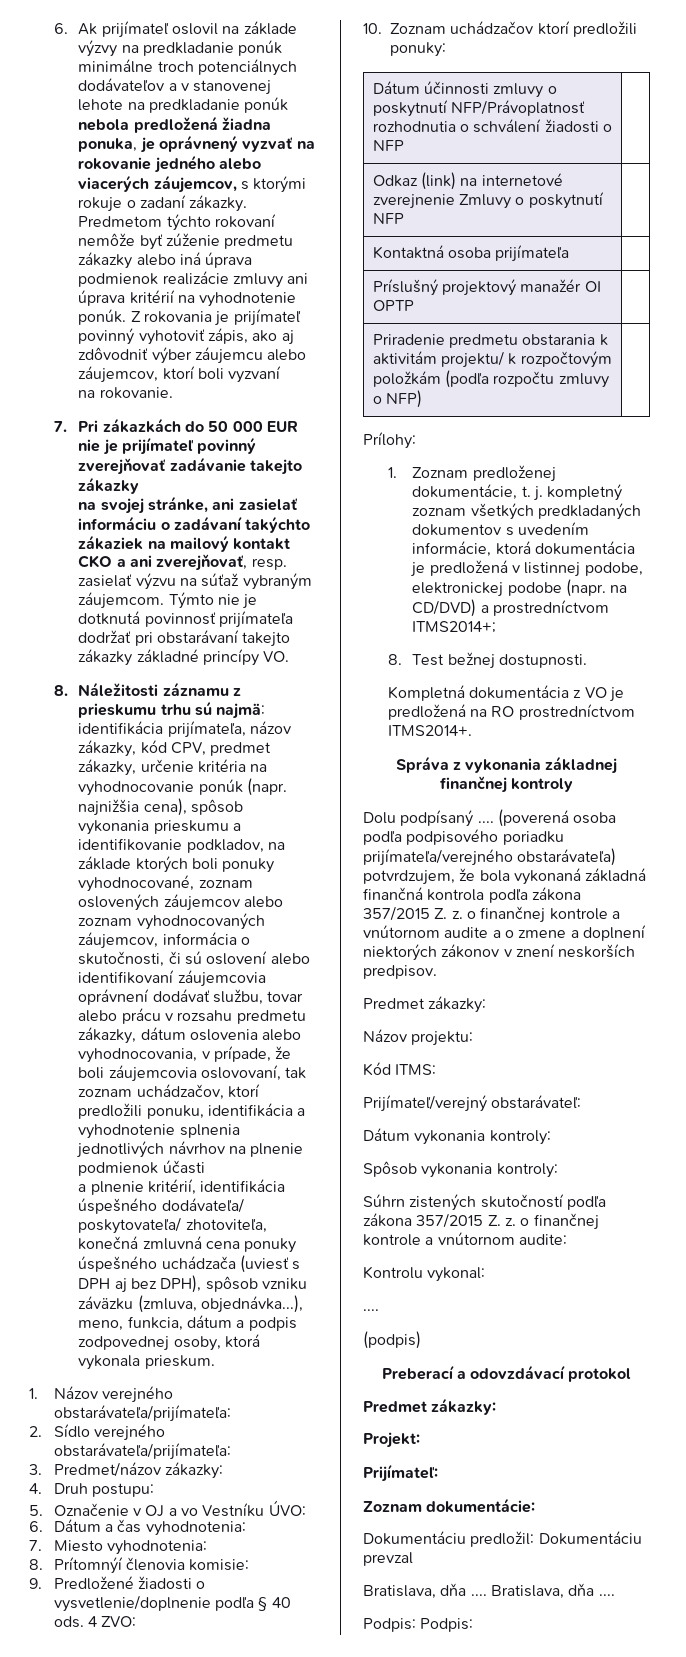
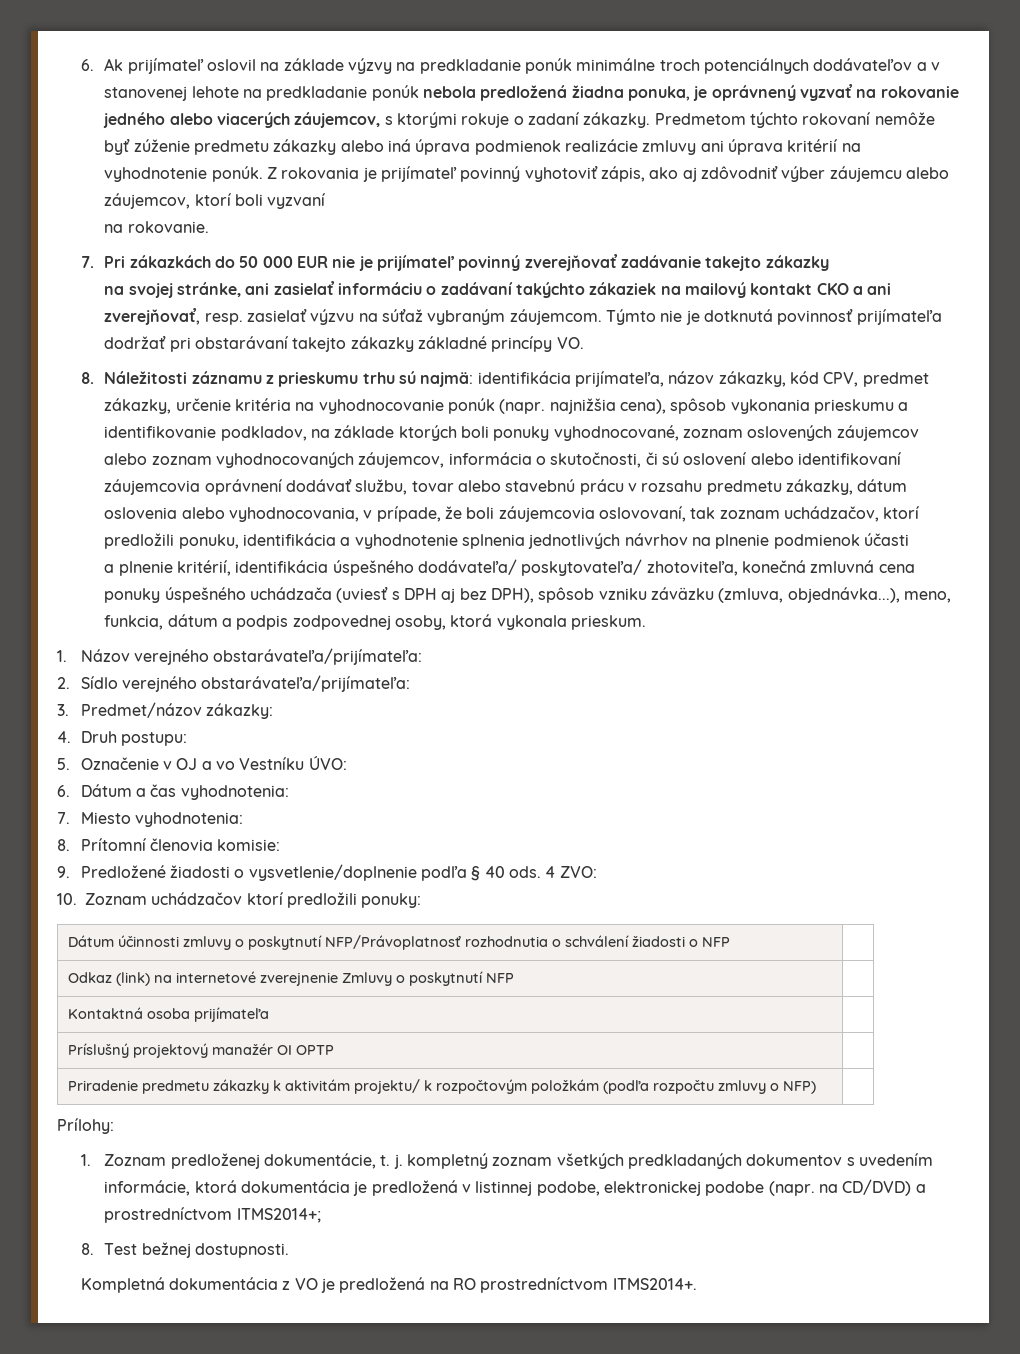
- identifikácia prijímateľa, názov zákazky, kód CPV, predmet zákazky, určenie kritéria na vyhodnocovanie ponúk (napr. najnižšia cena), spôsob vykonania prieskumu a identifikovanie podkladov, na základe ktorých boli ponuky vyhodnocované, zoznam oslovených záujemcov alebo zoznam vyhodnocovaných záujemcov, informácia o skutočnosti, či sú oslovení alebo identifikovaní záujemcovia oprávnení dodávať službu, tovar alebo prácu v rozsahu predmetu zákazky, dátum oslovenia alebo vyhodnocovania, v prípade, že boli záujemcovia oslovovaní, tak zoznam uchádzačov, ktorí predložili ponuku, identifikácia a vyhodnotenie splnenia jednotlivých návrhov na plnenie podmienok účasti
+ identifikácia prijímateľa, názov zákazky, kód CPV, predmet zákazky, určenie kritéria na vyhodnocovanie ponúk (napr. najnižšia cena), spôsob vykonania prieskumu a identifikovanie podkladov, na základe ktorých boli ponuky vyhodnocované, zoznam oslovených záujemcov alebo zoznam vyhodnocovaných záujemcov, informácia o skutočnosti, či sú oslovení alebo identifikovaní záujemcovia oprávnení dodávať službu, tovar alebo stavebnú prácu v rozsahu predmetu zákazky, dátum oslovenia alebo vyhodnocovania, v prípade, že boli záujemcovia oslovovaní, tak zoznam uchádzačov, ktorí predložili ponuku, identifikácia a vyhodnotenie splnenia jednotlivých návrhov na plnenie podmienok účasti
- 8. Prítomnýí členovia komisie:
+ 8. Prítomní členovia komisie:
- Priradenie predmetu obstarania k aktivitám projektu/ k rozpočtovým položkám (podľa rozpočtu zmluvy o NFP) |
+ Priradenie predmetu zákazky k aktivitám projektu/ k rozpočtovým položkám (podľa rozpočtu zmluvy o NFP) |
- Správa z vykonania základnej finančnej kontroly
- Dolu podpísaný .... (poverená osoba podľa podpisového poriadku prijímateľa/verejného obstarávateľa) potvrdzujem, že bola vykonaná základná finančná kontrola podľa zákona 357/2015 Z. z. o finančnej kontrole a vnútornom audite a o zmene a doplnení niektorých zákonov v znení neskorších predpisov.
- Predmet zákazky:
- Názov projektu:
- Kód ITMS:
- Prijímateľ/verejný obstarávateľ:
- Dátum vykonania kontroly:
- Spôsob vykonania kontroly:
- Súhrn zistených skutočností podľa zákona 357/2015 Z. z. o finančnej kontrole a vnútornom audite:
- Kontrolu vykonal:
- ....
- (podpis)
- Preberací a odovzdávací protokol
- Predmet zákazky:
- Projekt:
- Prijímateľ:
- Zoznam dokumentácie:
- Dokumentáciu predložil: Dokumentáciu prevzal
- Bratislava, dňa .... Bratislava, dňa ....
- Podpis: Podpis:

